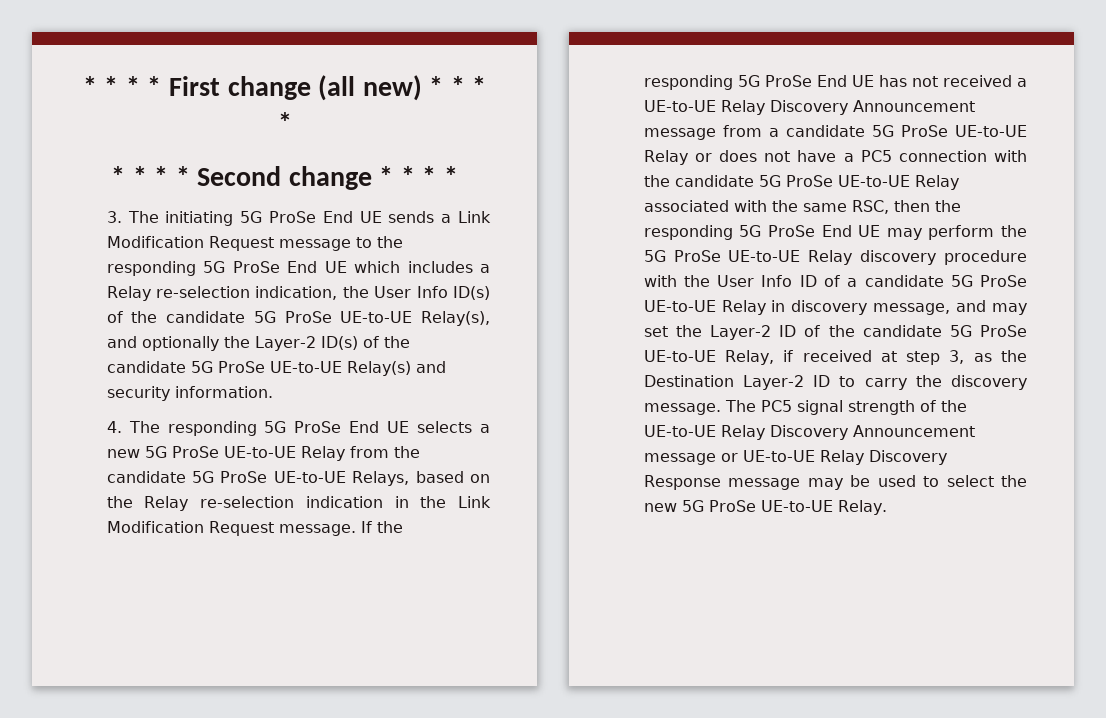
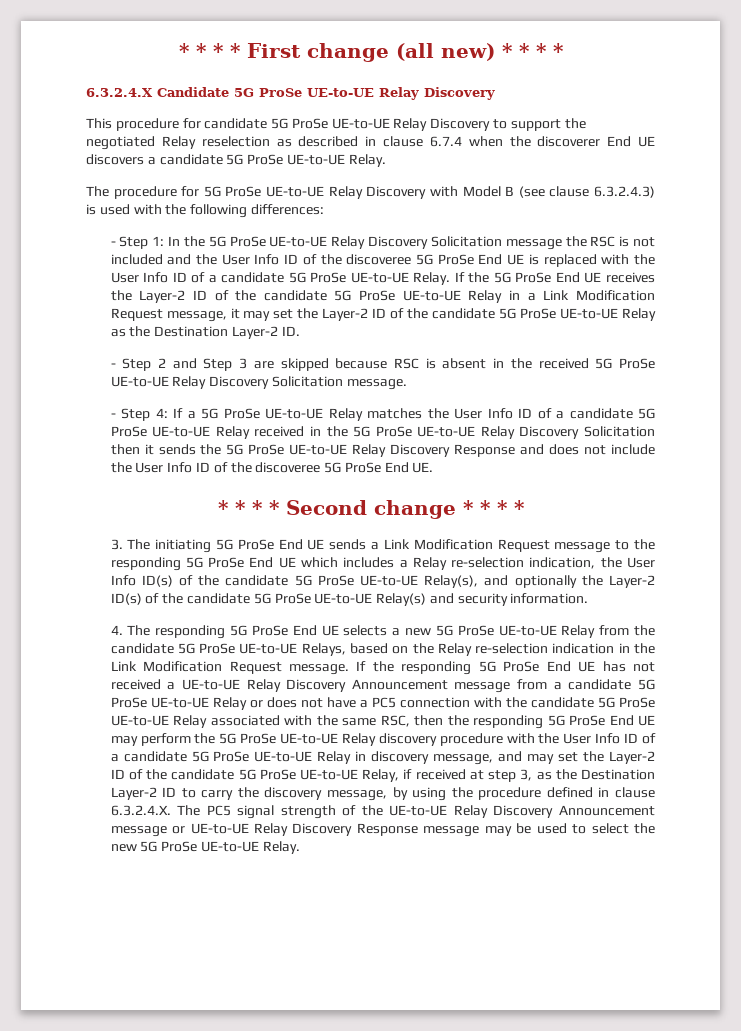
+ 6.3.2.4.X Candidate 5G ProSe UE-to-UE Relay Discovery
+ This procedure for candidate 5G ProSe UE-to-UE Relay Discovery to support the negotiated Relay reselection as described in clause 6.7.4 when the discoverer End UE discovers a candidate 5G ProSe UE-to-UE Relay.
+ The procedure for 5G ProSe UE-to-UE Relay Discovery with Model B (see clause 6.3.2.4.3) is used with the following differences:
+ - Step 1: In the 5G ProSe UE-to-UE Relay Discovery Solicitation message the RSC is not included and the User Info ID of the discoveree 5G ProSe End UE is replaced with the User Info ID of a candidate 5G ProSe UE-to-UE Relay. If the 5G ProSe End UE receives the Layer-2 ID of the candidate 5G ProSe UE-to-UE Relay in a Link Modification Request message, it may set the Layer-2 ID of the candidate 5G ProSe UE-to-UE Relay as the Destination Layer-2 ID.
+ - Step 2 and Step 3 are skipped because RSC is absent in the received 5G ProSe UE-to-UE Relay Discovery Solicitation message.
+ - Step 4: If a 5G ProSe UE-to-UE Relay matches the User Info ID of a candidate 5G ProSe UE-to-UE Relay received in the 5G ProSe UE-to-UE Relay Discovery Solicitation then it sends the 5G ProSe UE-to-UE Relay Discovery Response and does not include the User Info ID of the discoveree 5G ProSe End UE.
- If the responding 5G ProSe End UE has not received a UE-to-UE Relay Discovery Announcement message from a candidate 5G ProSe UE-to-UE Relay or does not have a PC5 connection with the candidate 5G ProSe UE-to-UE Relay associated with the same RSC, then the responding 5G ProSe End UE may perform the 5G ProSe UE-to-UE Relay discovery procedure with the User Info ID of a candidate 5G ProSe UE-to-UE Relay in discovery message, and may set the Layer-2 ID of the candidate 5G ProSe UE-to-UE Relay, if received at step 3, as the Destination Layer-2 ID to carry the discovery message. The PC5 signal strength of the UE-to-UE Relay Discovery Announcement message or UE-to-UE Relay Discovery Response message may be used to select the new 5G ProSe UE-to-UE Relay.
+ If the responding 5G ProSe End UE has not received a UE-to-UE Relay Discovery Announcement message from a candidate 5G ProSe UE-to-UE Relay or does not have a PC5 connection with the candidate 5G ProSe UE-to-UE Relay associated with the same RSC, then the responding 5G ProSe End UE may perform the 5G ProSe UE-to-UE Relay discovery procedure with the User Info ID of a candidate 5G ProSe UE-to-UE Relay in discovery message, and may set the Layer-2 ID of the candidate 5G ProSe UE-to-UE Relay, if received at step 3, as the Destination Layer-2 ID to carry the discovery message, by using the procedure defined in clause 6.3.2.4.X. The PC5 signal strength of the UE-to-UE Relay Discovery Announcement message or UE-to-UE Relay Discovery Response message may be used to select the new 5G ProSe UE-to-UE Relay.

